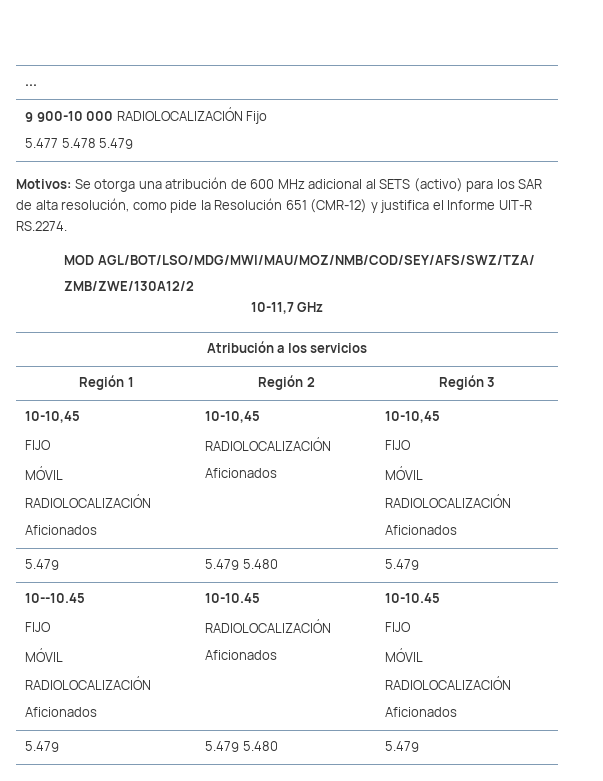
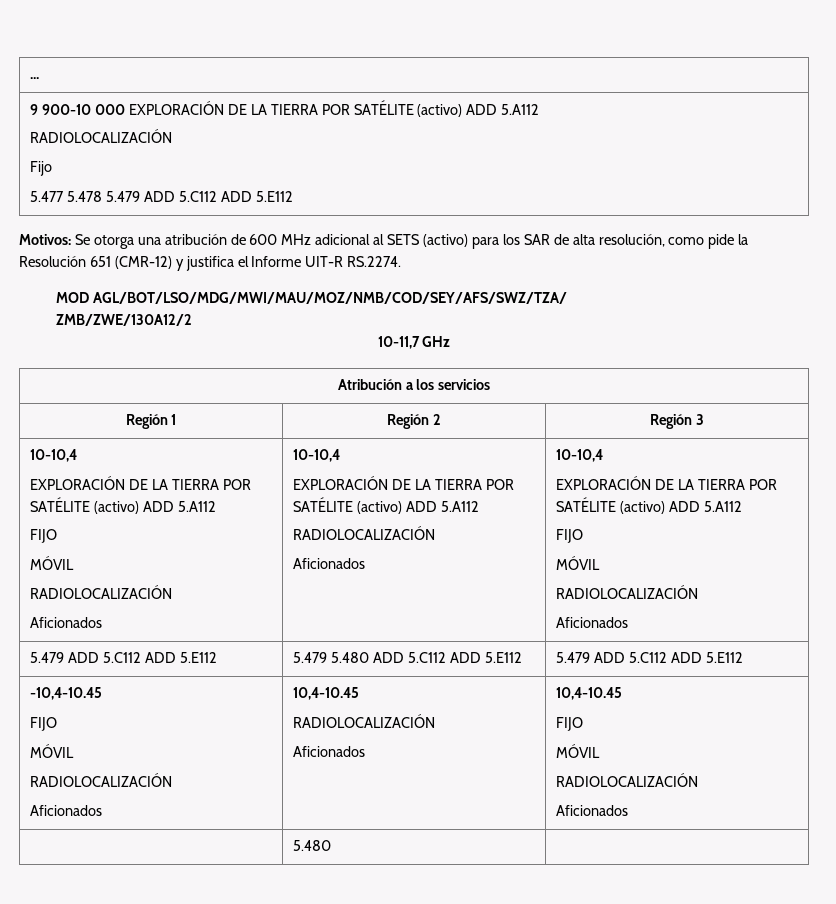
- 9 900-10 000 RADIOLOCALIZACIÓN Fijo
- 5.477 5.478 5.479
+ 9 900-10 000 EXPLORACIÓN DE LA TIERRA POR SATÉLITE (activo) ADD 5.A112
+ RADIOLOCALIZACIÓN
+ Fijo
+ 5.477 5.478 5.479 ADD 5.C112 ADD 5.E112
  Región 1 | Región 2 | Región 3
- 10-10,45
+ 10-10,4
+ EXPLORACIÓN DE LA TIERRA POR SATÉLITE (activo) ADD 5.A112
  FIJO
  MÓVIL
  RADIOLOCALIZACIÓN
- Aficionados | 10-10,45
+ Aficionados | 10-10,4
+ EXPLORACIÓN DE LA TIERRA POR SATÉLITE (activo) ADD 5.A112
  RADIOLOCALIZACIÓN
- Aficionados | 10-10,45
+ Aficionados | 10-10,4
+ EXPLORACIÓN DE LA TIERRA POR SATÉLITE (activo) ADD 5.A112
  FIJO
  MÓVIL
  RADIOLOCALIZACIÓN
  Aficionados
- 5.479 | 5.479 5.480 | 5.479
- 10--10.45
+ 5.479 ADD 5.C112 ADD 5.E112 | 5.479 5.480 ADD 5.C112 ADD 5.E112 | 5.479 ADD 5.C112 ADD 5.E112
+ -10,4-10.45
  FIJO
  MÓVIL
  RADIOLOCALIZACIÓN
- Aficionados | 10-10.45
+ Aficionados | 10,4-10.45
  RADIOLOCALIZACIÓN
- Aficionados | 10-10.45
+ Aficionados | 10,4-10.45
  FIJO
  MÓVIL
  RADIOLOCALIZACIÓN
  Aficionados
- 5.479 | 5.479 5.480 | 5.479
+ | 5.480 |

